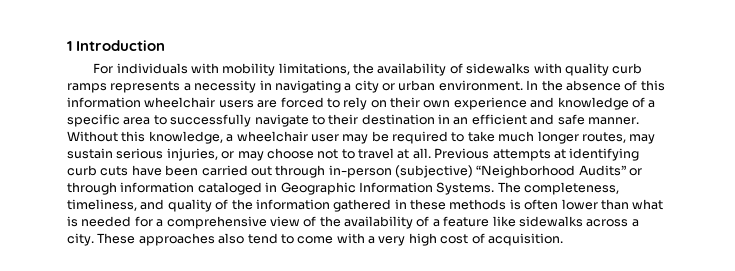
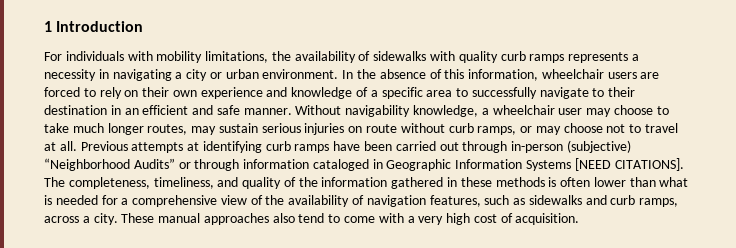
- In the absence of this information wheelchair users are forced to rely on their own experience and knowledge of a specific area to successfully navigate to their destination in an efficient and safe manner.
+ In the absence of this information, wheelchair users are forced to rely on their own experience and knowledge of a specific area to successfully navigate to their destination in an efficient and safe manner.
- Without this knowledge, a wheelchair user may be required to take much longer routes, may sustain serious injuries, or may choose not to travel at all.
+ Without navigability knowledge, a wheelchair user may choose to take much longer routes, may sustain serious injuries on route without curb ramps, or may choose not to travel at all.
- Previous attempts at identifying curb cuts have been carried out through in-person (subjective) “Neighborhood Audits” or through information cataloged in Geographic Information Systems.
+ Previous attempts at identifying curb ramps have been carried out through in-person (subjective) “Neighborhood Audits” or through information cataloged in Geographic Information Systems [NEED CITATIONS].
- The completeness, timeliness, and quality of the information gathered in these methods is often lower than what is needed for a comprehensive view of the availability of a feature like sidewalks across a city.
+ The completeness, timeliness, and quality of the information gathered in these methods is often lower than what is needed for a comprehensive view of the availability of navigation features, such as sidewalks and curb ramps, across a city.
- These approaches also tend to come with a very high cost of acquisition.
+ These manual approaches also tend to come with a very high cost of acquisition.

